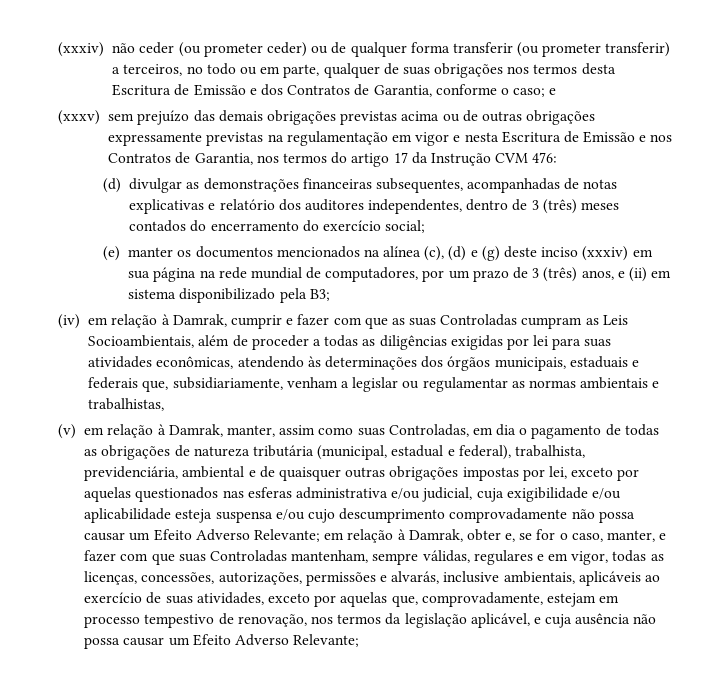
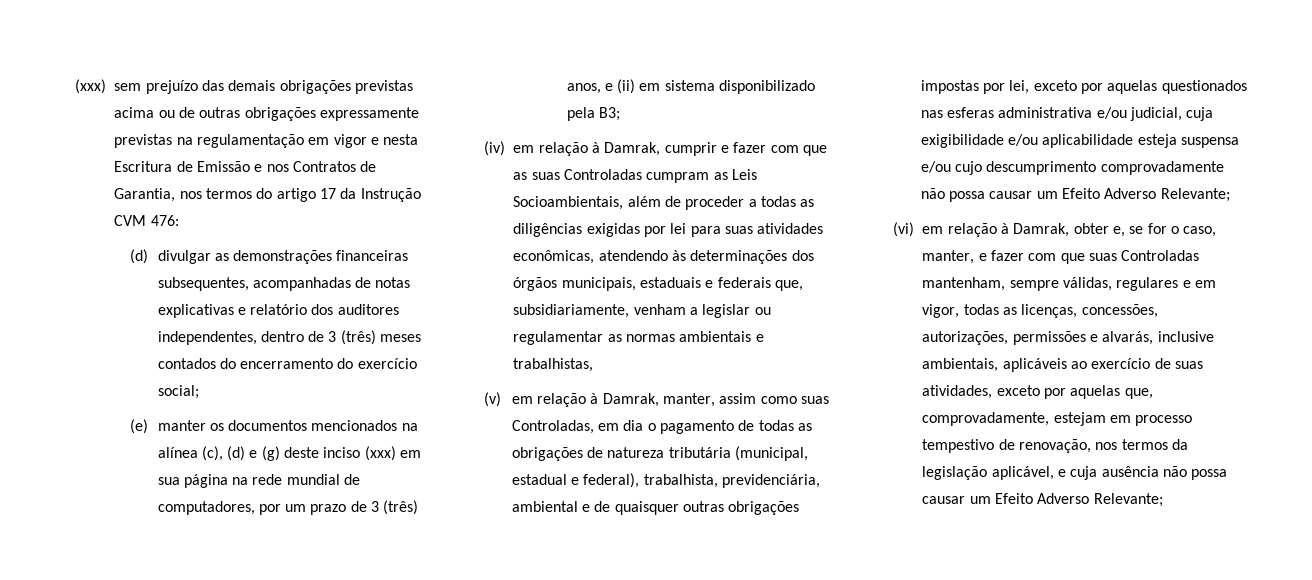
- (xxxiv) não ceder (ou prometer ceder) ou de qualquer forma transferir (ou prometer transferir) a terceiros, no todo ou em parte, qualquer de suas obrigações nos termos desta Escritura de Emissão e dos Contratos de Garantia, conforme o caso; e
- (xxxv) sem prejuízo das demais obrigações previstas acima ou de outras obrigações expressamente previstas na regulamentação em vigor e nesta Escritura de Emissão e nos Contratos de Garantia, nos termos do artigo 17 da Instrução CVM 476:
+ (xxx) sem prejuízo das demais obrigações previstas acima ou de outras obrigações expressamente previstas na regulamentação em vigor e nesta Escritura de Emissão e nos Contratos de Garantia, nos termos do artigo 17 da Instrução CVM 476:
- (e) manter os documentos mencionados na alínea (c), (d) e (g) deste inciso (xxxiv) em sua página na rede mundial de computadores, por um prazo de 3 (três) anos, e (ii) em sistema disponibilizado pela B3;
+ (e) manter os documentos mencionados na alínea (c), (d) e (g) deste inciso (xxx) em sua página na rede mundial de computadores, por um prazo de 3 (três) anos, e (ii) em sistema disponibilizado pela B3;
- (v) em relação à Damrak, manter, assim como suas Controladas, em dia o pagamento de todas as obrigações de natureza tributária (municipal, estadual e federal), trabalhista, previdenciária, ambiental e de quaisquer outras obrigações impostas por lei, exceto por aquelas questionados nas esferas administrativa e/ou judicial, cuja exigibilidade e/ou aplicabilidade esteja suspensa e/ou cujo descumprimento comprovadamente não possa causar um Efeito Adverso Relevante; em relação à Damrak, obter e, se for o caso, manter, e fazer com que suas Controladas mantenham, sempre válidas, regulares e em vigor, todas as licenças, concessões, autorizações, permissões e alvarás, inclusive ambientais, aplicáveis ao exercício de suas atividades, exceto por aquelas que, comprovadamente, estejam em processo tempestivo de renovação, nos termos da legislação aplicável, e cuja ausência não possa causar um Efeito Adverso Relevante;
+ (v) em relação à Damrak, manter, assim como suas Controladas, em dia o pagamento de todas as obrigações de natureza tributária (municipal, estadual e federal), trabalhista, previdenciária, ambiental e de quaisquer outras obrigações impostas por lei, exceto por aquelas questionados nas esferas administrativa e/ou judicial, cuja exigibilidade e/ou aplicabilidade esteja suspensa e/ou cujo descumprimento comprovadamente não possa causar um Efeito Adverso Relevante;
+ (vi) em relação à Damrak, obter e, se for o caso, manter, e fazer com que suas Controladas mantenham, sempre válidas, regulares e em vigor, todas as licenças, concessões, autorizações, permissões e alvarás, inclusive ambientais, aplicáveis ao exercício de suas atividades, exceto por aquelas que, comprovadamente, estejam em processo tempestivo de renovação, nos termos da legislação aplicável, e cuja ausência não possa causar um Efeito Adverso Relevante;

